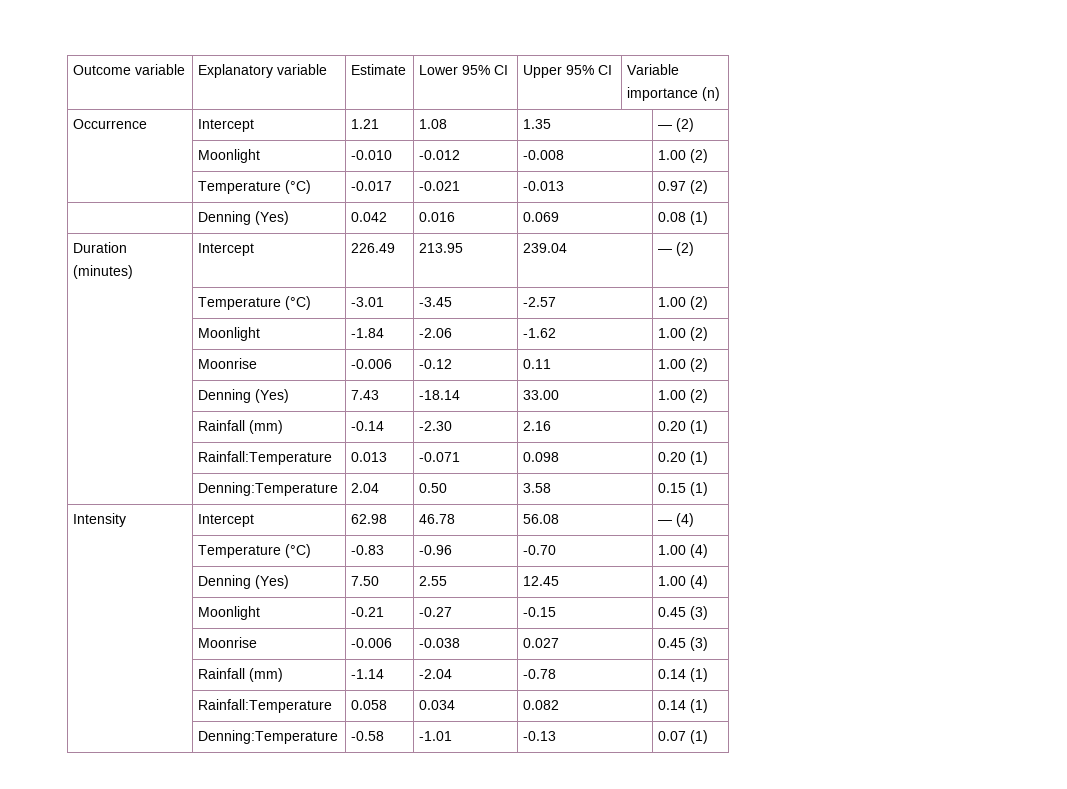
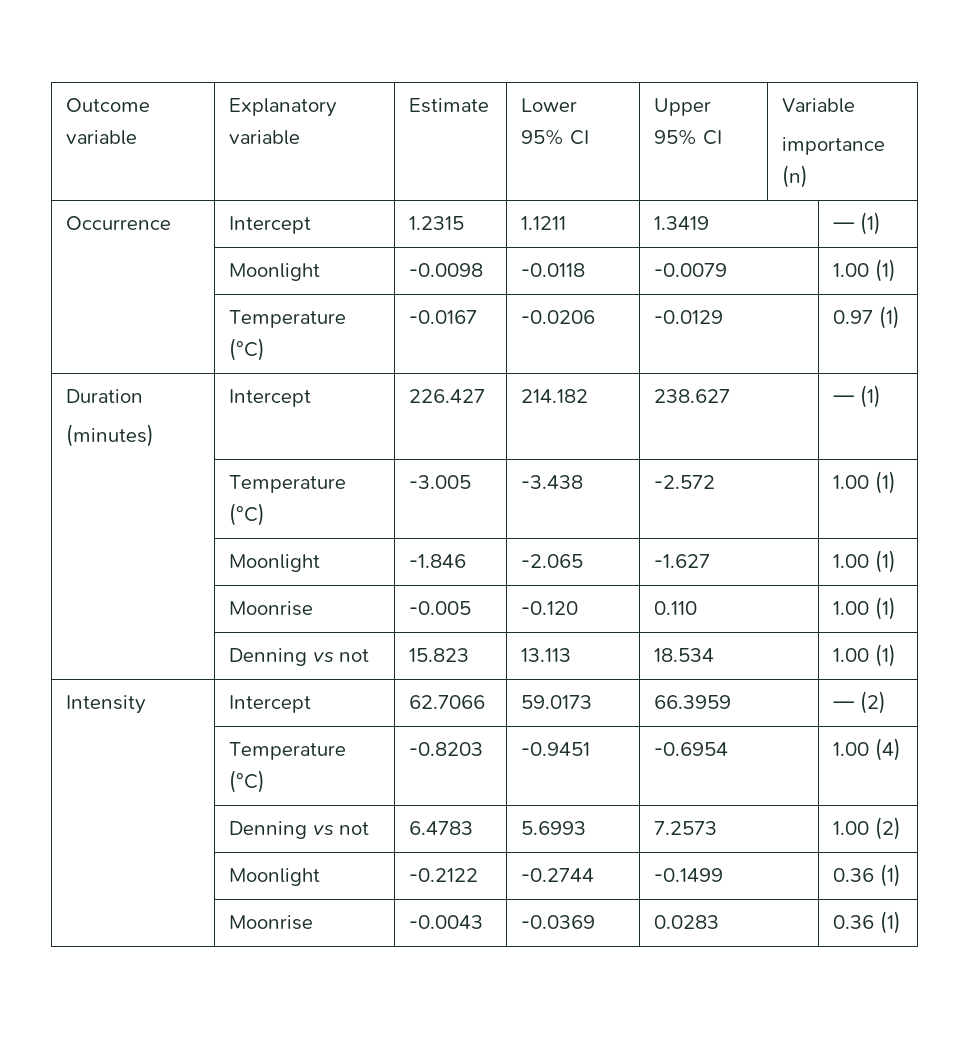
- Occurrence | Intercept | 1.21 | 1.08 | 1.35 | — (2)
- | Moonlight | -0.010 | -0.012 | -0.008 | 1.00 (2)
- | Temperature (°C) | -0.017 | -0.021 | -0.013 | 0.97 (2)
- | Denning (Yes) | 0.042 | 0.016 | 0.069 | 0.08 (1)
+ Occurrence | Intercept | 1.2315 | 1.1211 | 1.3419 | — (1)
+ | Moonlight | -0.0098 | -0.0118 | -0.0079 | 1.00 (1)
+ | Temperature (°C) | -0.0167 | -0.0206 | -0.0129 | 0.97 (1)
  Duration
- (minutes) | Intercept | 226.49 | 213.95 | 239.04 | — (2)
- | Temperature (°C) | -3.01 | -3.45 | -2.57 | 1.00 (2)
- | Moonlight | -1.84 | -2.06 | -1.62 | 1.00 (2)
- | Moonrise | -0.006 | -0.12 | 0.11 | 1.00 (2)
- | Denning (Yes) | 7.43 | -18.14 | 33.00 | 1.00 (2)
- | Rainfall (mm) | -0.14 | -2.30 | 2.16 | 0.20 (1)
- | Rainfall:Temperature | 0.013 | -0.071 | 0.098 | 0.20 (1)
- | Denning:Temperature | 2.04 | 0.50 | 3.58 | 0.15 (1)
- Intensity | Intercept | 62.98 | 46.78 | 56.08 | — (4)
- | Temperature (°C) | -0.83 | -0.96 | -0.70 | 1.00 (4)
- | Denning (Yes) | 7.50 | 2.55 | 12.45 | 1.00 (4)
- | Moonlight | -0.21 | -0.27 | -0.15 | 0.45 (3)
- | Moonrise | -0.006 | -0.038 | 0.027 | 0.45 (3)
- | Rainfall (mm) | -1.14 | -2.04 | -0.78 | 0.14 (1)
- | Rainfall:Temperature | 0.058 | 0.034 | 0.082 | 0.14 (1)
- | Denning:Temperature | -0.58 | -1.01 | -0.13 | 0.07 (1)
+ (minutes) | Intercept | 226.427 | 214.182 | 238.627 | — (1)
+ | Temperature (°C) | -3.005 | -3.438 | -2.572 | 1.00 (1)
+ | Moonlight | -1.846 | -2.065 | -1.627 | 1.00 (1)
+ | Moonrise | -0.005 | -0.120 | 0.110 | 1.00 (1)
+ | Denning vs not | 15.823 | 13.113 | 18.534 | 1.00 (1)
+ Intensity | Intercept | 62.7066 | 59.0173 | 66.3959 | — (2)
+ | Temperature (°C) | -0.8203 | -0.9451 | -0.6954 | 1.00 (4)
+ | Denning vs not | 6.4783 | 5.6993 | 7.2573 | 1.00 (2)
+ | Moonlight | -0.2122 | -0.2744 | -0.1499 | 0.36 (1)
+ | Moonrise | -0.0043 | -0.0369 | 0.0283 | 0.36 (1)

